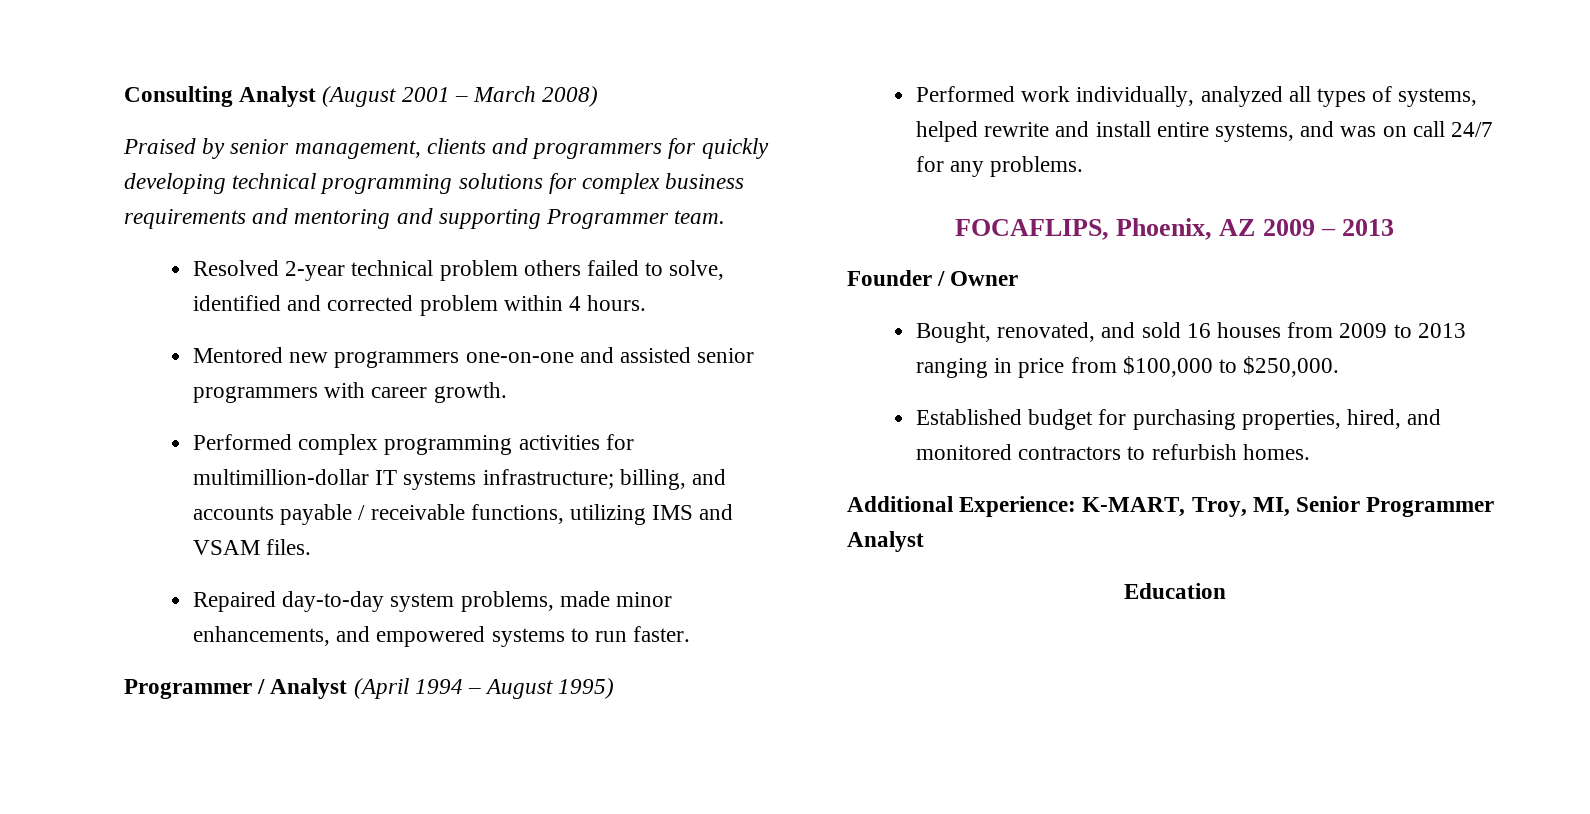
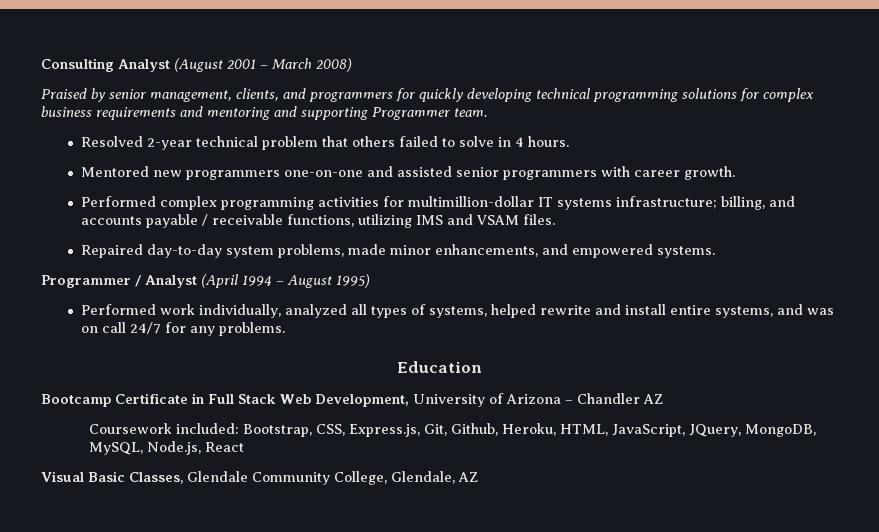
- Praised by senior management, clients and programmers for quickly developing technical programming solutions for complex business requirements and mentoring and supporting Programmer team.
+ Praised by senior management, clients, and programmers for quickly developing technical programming solutions for complex business requirements and mentoring and supporting Programmer team.
- Resolved 2-year technical problem others failed to solve, identified and corrected problem within 4 hours.
+ Resolved 2-year technical problem that others failed to solve in 4 hours.
- Repaired day-to-day system problems, made minor enhancements, and empowered systems to run faster.
+ Repaired day-to-day system problems, made minor enhancements, and empowered systems.
- FOCAFLIPS, Phoenix, AZ 2009 – 2013
- Founder / Owner
- Bought, renovated, and sold 16 houses from 2009 to 2013 ranging in price from $100,000 to $250,000.
- Established budget for purchasing properties, hired, and monitored contractors to refurbish homes.
- Additional Experience: K-MART, Troy, MI, Senior Programmer Analyst
  Education
+ Bootcamp Certificate in Full Stack Web Development, University of Arizona – Chandler AZ
+ Coursework included: Bootstrap, CSS, Express.js, Git, Github, Heroku, HTML, JavaScript, JQuery, MongoDB, MySQL, Node.js, React
+ Visual Basic Classes, Glendale Community College, Glendale, AZ

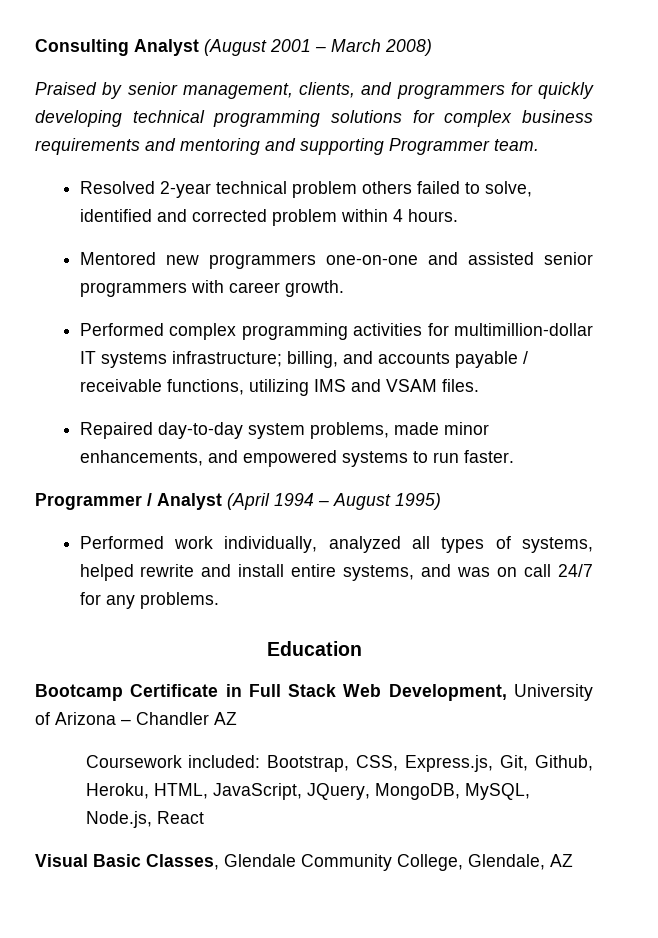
- Resolved 2-year technical problem that others failed to solve in 4 hours.
+ Resolved 2-year technical problem others failed to solve, identified and corrected problem within 4 hours.
- Repaired day-to-day system problems, made minor enhancements, and empowered systems.
+ Repaired day-to-day system problems, made minor enhancements, and empowered systems to run faster.

